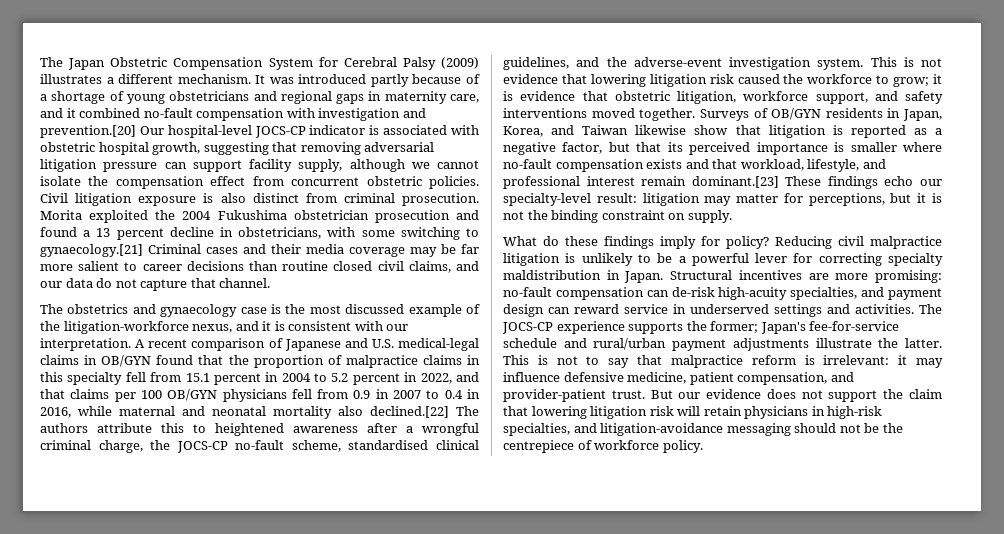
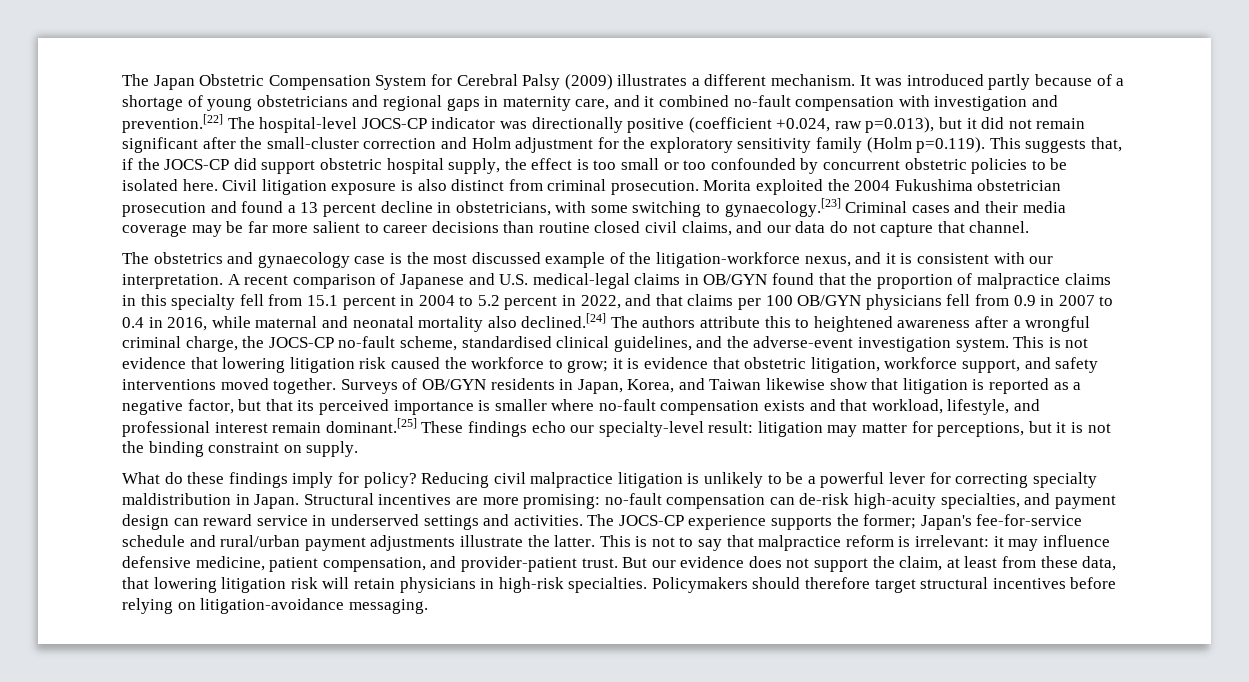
- It was introduced partly because of a shortage of young obstetricians and regional gaps in maternity care, and it combined no-fault compensation with investigation and prevention.[20] Our hospital-level JOCS-CP indicator is associated with obstetric hospital growth, suggesting that removing adversarial litigation pressure can support facility supply, although we cannot isolate the compensation effect from concurrent obstetric policies.
+ It was introduced partly because of a shortage of young obstetricians and regional gaps in maternity care, and it combined no-fault compensation with investigation and prevention.[22] The hospital-level JOCS-CP indicator was directionally positive (coefficient +0.024, raw p=0.013), but it did not remain significant after the small-cluster correction and Holm adjustment for the exploratory sensitivity family (Holm p=0.119). This suggests that, if the JOCS-CP did support obstetric hospital supply, the effect is too small or too confounded by concurrent obstetric policies to be isolated here.
- Morita exploited the 2004 Fukushima obstetrician prosecution and found a 13 percent decline in obstetricians, with some switching to gynaecology.[21] Criminal cases and their media coverage may be far more salient to career decisions than routine closed civil claims, and our data do not capture that channel.
+ Morita exploited the 2004 Fukushima obstetrician prosecution and found a 13 percent decline in obstetricians, with some switching to gynaecology.[23] Criminal cases and their media coverage may be far more salient to career decisions than routine closed civil claims, and our data do not capture that channel.
- A recent comparison of Japanese and U.S. medical-legal claims in OB/GYN found that the proportion of malpractice claims in this specialty fell from 15.1 percent in 2004 to 5.2 percent in 2022, and that claims per 100 OB/GYN physicians fell from 0.9 in 2007 to 0.4 in 2016, while maternal and neonatal mortality also declined.[22] The authors attribute this to heightened awareness after a wrongful criminal charge, the JOCS-CP no-fault scheme, standardised clinical guidelines, and the adverse-event investigation system.
+ A recent comparison of Japanese and U.S. medical-legal claims in OB/GYN found that the proportion of malpractice claims in this specialty fell from 15.1 percent in 2004 to 5.2 percent in 2022, and that claims per 100 OB/GYN physicians fell from 0.9 in 2007 to 0.4 in 2016, while maternal and neonatal mortality also declined.[24] The authors attribute this to heightened awareness after a wrongful criminal charge, the JOCS-CP no-fault scheme, standardised clinical guidelines, and the adverse-event investigation system.
- Surveys of OB/GYN residents in Japan, Korea, and Taiwan likewise show that litigation is reported as a negative factor, but that its perceived importance is smaller where no-fault compensation exists and that workload, lifestyle, and professional interest remain dominant.[23] These findings echo our specialty-level result: litigation may matter for perceptions, but it is not the binding constraint on supply.
+ Surveys of OB/GYN residents in Japan, Korea, and Taiwan likewise show that litigation is reported as a negative factor, but that its perceived importance is smaller where no-fault compensation exists and that workload, lifestyle, and professional interest remain dominant.[25] These findings echo our specialty-level result: litigation may matter for perceptions, but it is not the binding constraint on supply.
- But our evidence does not support the claim that lowering litigation risk will retain physicians in high-risk specialties, and litigation-avoidance messaging should not be the centrepiece of workforce policy.
+ But our evidence does not support the claim, at least from these data, that lowering litigation risk will retain physicians in high-risk specialties. Policymakers should therefore target structural incentives before relying on litigation-avoidance messaging.

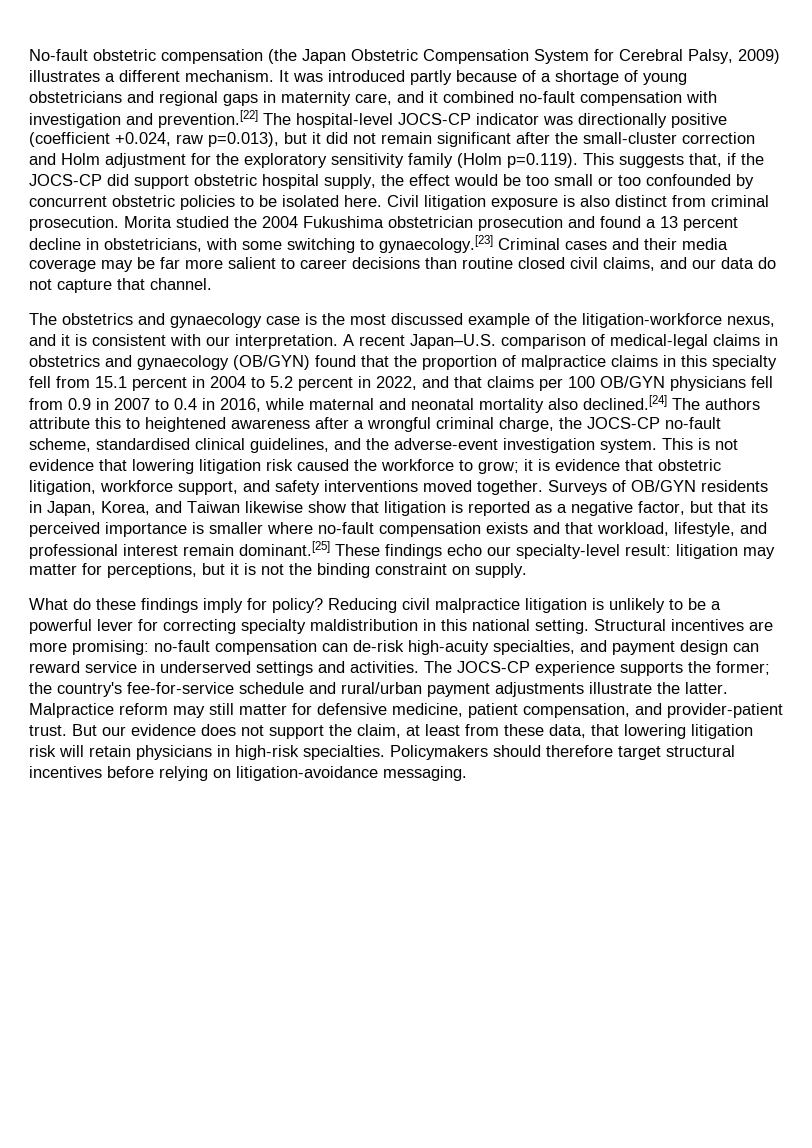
- The Japan Obstetric Compensation System for Cerebral Palsy (2009) illustrates a different mechanism.
+ No-fault obstetric compensation (the Japan Obstetric Compensation System for Cerebral Palsy, 2009) illustrates a different mechanism.
- It was introduced partly because of a shortage of young obstetricians and regional gaps in maternity care, and it combined no-fault compensation with investigation and prevention.[22] The hospital-level JOCS-CP indicator was directionally positive (coefficient +0.024, raw p=0.013), but it did not remain significant after the small-cluster correction and Holm adjustment for the exploratory sensitivity family (Holm p=0.119). This suggests that, if the JOCS-CP did support obstetric hospital supply, the effect is too small or too confounded by concurrent obstetric policies to be isolated here.
+ It was introduced partly because of a shortage of young obstetricians and regional gaps in maternity care, and it combined no-fault compensation with investigation and prevention.[22] The hospital-level JOCS-CP indicator was directionally positive (coefficient +0.024, raw p=0.013), but it did not remain significant after the small-cluster correction and Holm adjustment for the exploratory sensitivity family (Holm p=0.119). This suggests that, if the JOCS-CP did support obstetric hospital supply, the effect would be too small or too confounded by concurrent obstetric policies to be isolated here.
- Morita exploited the 2004 Fukushima obstetrician prosecution and found a 13 percent decline in obstetricians, with some switching to gynaecology.[23] Criminal cases and their media coverage may be far more salient to career decisions than routine closed civil claims, and our data do not capture that channel.
+ Morita studied the 2004 Fukushima obstetrician prosecution and found a 13 percent decline in obstetricians, with some switching to gynaecology.[23] Criminal cases and their media coverage may be far more salient to career decisions than routine closed civil claims, and our data do not capture that channel.
- A recent comparison of Japanese and U.S. medical-legal claims in OB/GYN found that the proportion of malpractice claims in this specialty fell from 15.1 percent in 2004 to 5.2 percent in 2022, and that claims per 100 OB/GYN physicians fell from 0.9 in 2007 to 0.4 in 2016, while maternal and neonatal mortality also declined.[24] The authors attribute this to heightened awareness after a wrongful criminal charge, the JOCS-CP no-fault scheme, standardised clinical guidelines, and the adverse-event investigation system.
+ A recent Japan–U.S. comparison of medical-legal claims in obstetrics and gynaecology (OB/GYN) found that the proportion of malpractice claims in this specialty fell from 15.1 percent in 2004 to 5.2 percent in 2022, and that claims per 100 OB/GYN physicians fell from 0.9 in 2007 to 0.4 in 2016, while maternal and neonatal mortality also declined.[24] The authors attribute this to heightened awareness after a wrongful criminal charge, the JOCS-CP no-fault scheme, standardised clinical guidelines, and the adverse-event investigation system.
- Reducing civil malpractice litigation is unlikely to be a powerful lever for correcting specialty maldistribution in Japan.
+ Reducing civil malpractice litigation is unlikely to be a powerful lever for correcting specialty maldistribution in this national setting.
- The JOCS-CP experience supports the former; Japan's fee-for-service schedule and rural/urban payment adjustments illustrate the latter.
+ The JOCS-CP experience supports the former; the country's fee-for-service schedule and rural/urban payment adjustments illustrate the latter.
- This is not to say that malpractice reform is irrelevant: it may influence defensive medicine, patient compensation, and provider-patient trust.
+ Malpractice reform may still matter for defensive medicine, patient compensation, and provider-patient trust.

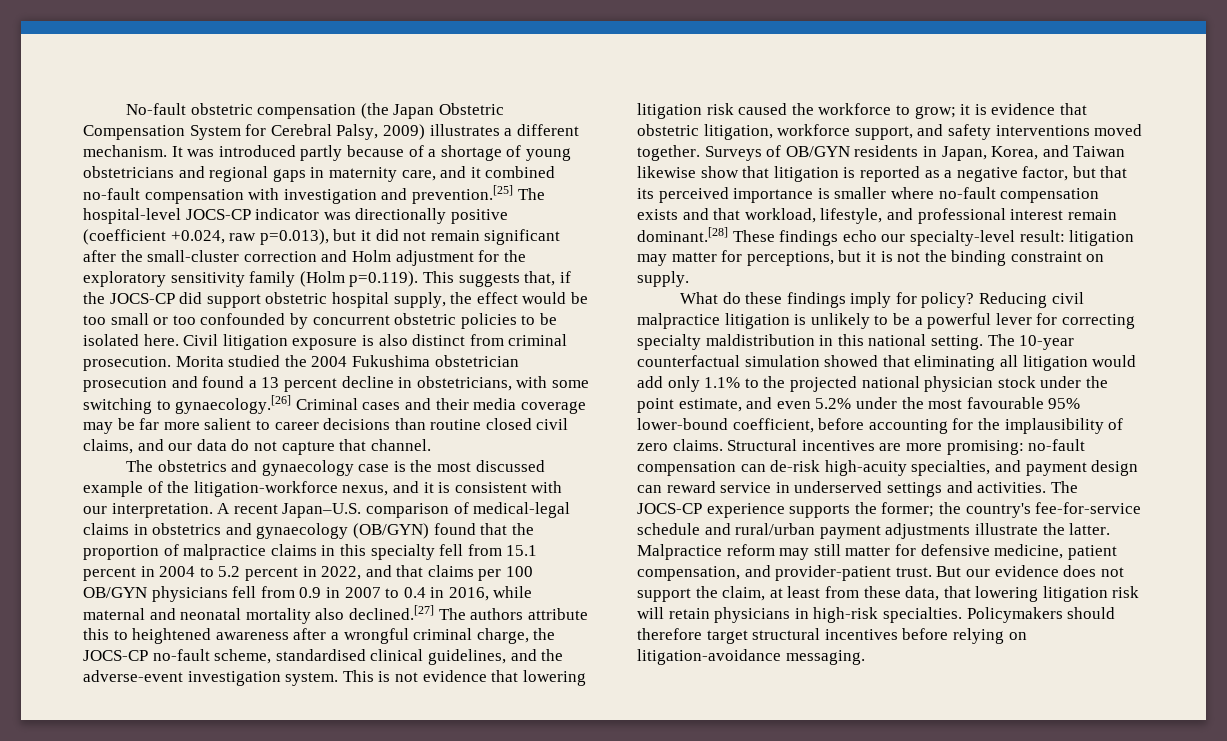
- It was introduced partly because of a shortage of young obstetricians and regional gaps in maternity care, and it combined no-fault compensation with investigation and prevention.[22] The hospital-level JOCS-CP indicator was directionally positive (coefficient +0.024, raw p=0.013), but it did not remain significant after the small-cluster correction and Holm adjustment for the exploratory sensitivity family (Holm p=0.119). This suggests that, if the JOCS-CP did support obstetric hospital supply, the effect would be too small or too confounded by concurrent obstetric policies to be isolated here.
+ It was introduced partly because of a shortage of young obstetricians and regional gaps in maternity care, and it combined no-fault compensation with investigation and prevention.[25] The hospital-level JOCS-CP indicator was directionally positive (coefficient +0.024, raw p=0.013), but it did not remain significant after the small-cluster correction and Holm adjustment for the exploratory sensitivity family (Holm p=0.119). This suggests that, if the JOCS-CP did support obstetric hospital supply, the effect would be too small or too confounded by concurrent obstetric policies to be isolated here.
- Morita studied the 2004 Fukushima obstetrician prosecution and found a 13 percent decline in obstetricians, with some switching to gynaecology.[23] Criminal cases and their media coverage may be far more salient to career decisions than routine closed civil claims, and our data do not capture that channel.
+ Morita studied the 2004 Fukushima obstetrician prosecution and found a 13 percent decline in obstetricians, with some switching to gynaecology.[26] Criminal cases and their media coverage may be far more salient to career decisions than routine closed civil claims, and our data do not capture that channel.
- A recent Japan–U.S. comparison of medical-legal claims in obstetrics and gynaecology (OB/GYN) found that the proportion of malpractice claims in this specialty fell from 15.1 percent in 2004 to 5.2 percent in 2022, and that claims per 100 OB/GYN physicians fell from 0.9 in 2007 to 0.4 in 2016, while maternal and neonatal mortality also declined.[24] The authors attribute this to heightened awareness after a wrongful criminal charge, the JOCS-CP no-fault scheme, standardised clinical guidelines, and the adverse-event investigation system.
+ A recent Japan–U.S. comparison of medical-legal claims in obstetrics and gynaecology (OB/GYN) found that the proportion of malpractice claims in this specialty fell from 15.1 percent in 2004 to 5.2 percent in 2022, and that claims per 100 OB/GYN physicians fell from 0.9 in 2007 to 0.4 in 2016, while maternal and neonatal mortality also declined.[27] The authors attribute this to heightened awareness after a wrongful criminal charge, the JOCS-CP no-fault scheme, standardised clinical guidelines, and the adverse-event investigation system.
- Surveys of OB/GYN residents in Japan, Korea, and Taiwan likewise show that litigation is reported as a negative factor, but that its perceived importance is smaller where no-fault compensation exists and that workload, lifestyle, and professional interest remain dominant.[25] These findings echo our specialty-level result: litigation may matter for perceptions, but it is not the binding constraint on supply.
+ Surveys of OB/GYN residents in Japan, Korea, and Taiwan likewise show that litigation is reported as a negative factor, but that its perceived importance is smaller where no-fault compensation exists and that workload, lifestyle, and professional interest remain dominant.[28] These findings echo our specialty-level result: litigation may matter for perceptions, but it is not the binding constraint on supply.
+ The 10-year counterfactual simulation showed that eliminating all litigation would add only 1.1% to the projected national physician stock under the point estimate, and even 5.2% under the most favourable 95% lower-bound coefficient, before accounting for the implausibility of zero claims.

